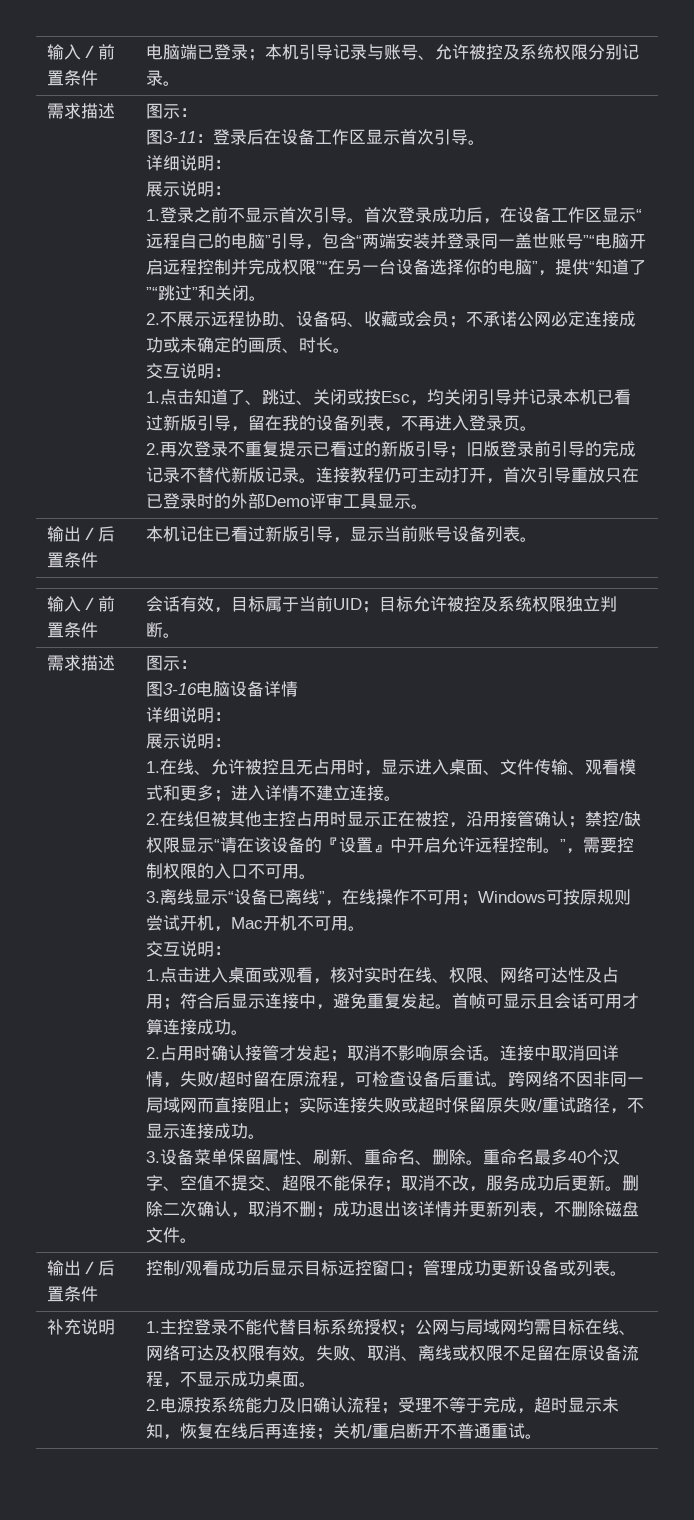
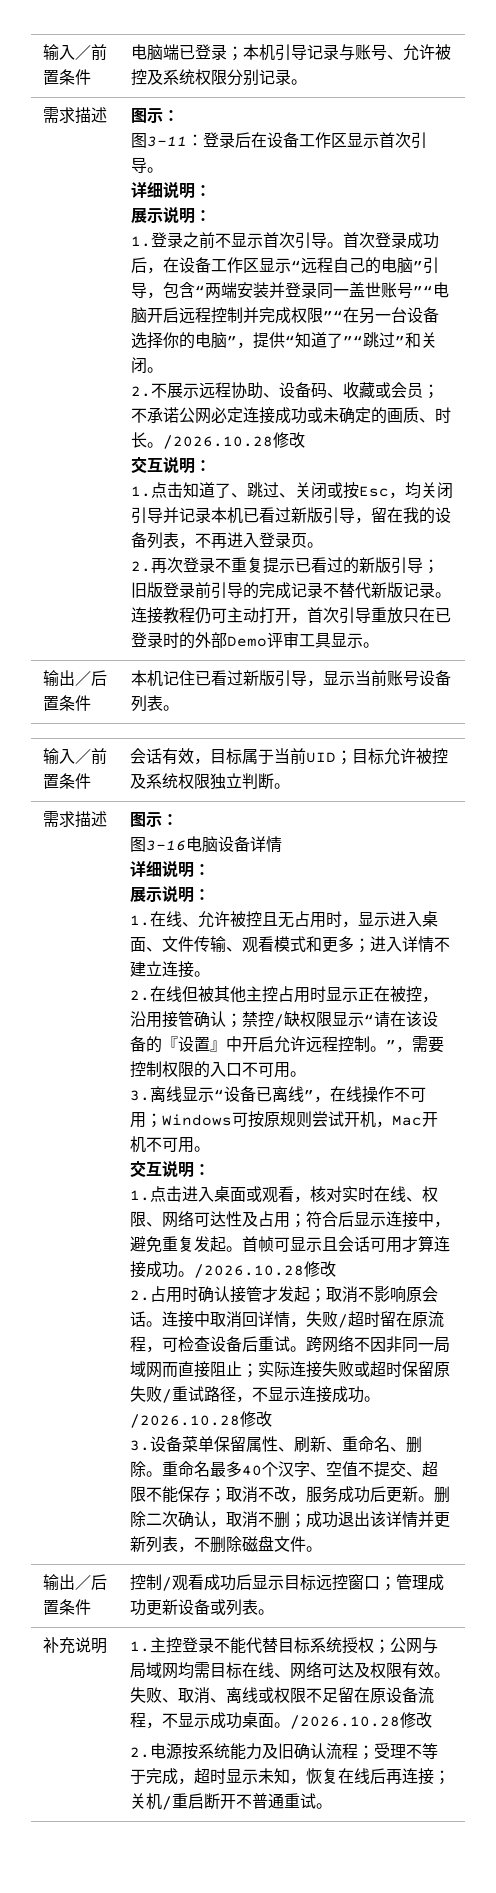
- 2.不展示远程协助、设备码、收藏或会员；不承诺公网必定连接成功或未确定的画质、时长。
+ 2.不展示远程协助、设备码、收藏或会员；不承诺公网必定连接成功或未确定的画质、时长。/2026.10.28修改
- 首帧可显示且会话可用才算连接成功。
+ 首帧可显示且会话可用才算连接成功。/2026.10.28修改
- 跨网络不因非同一局域网而直接阻止；实际连接失败或超时保留原失败/重试路径，不显示连接成功。
+ 跨网络不因非同一局域网而直接阻止；实际连接失败或超时保留原失败/重试路径，不显示连接成功。/2026.10.28修改
- 失败、取消、离线或权限不足留在原设备流程，不显示成功桌面。
+ 失败、取消、离线或权限不足留在原设备流程，不显示成功桌面。/2026.10.28修改

